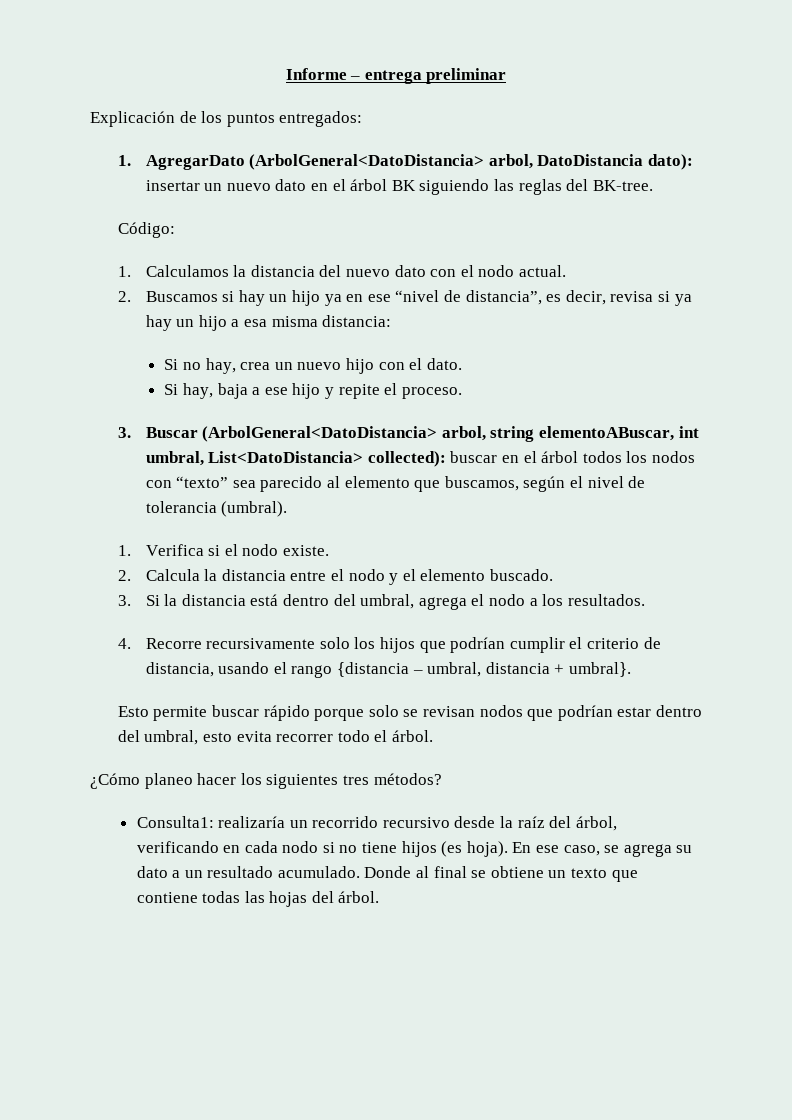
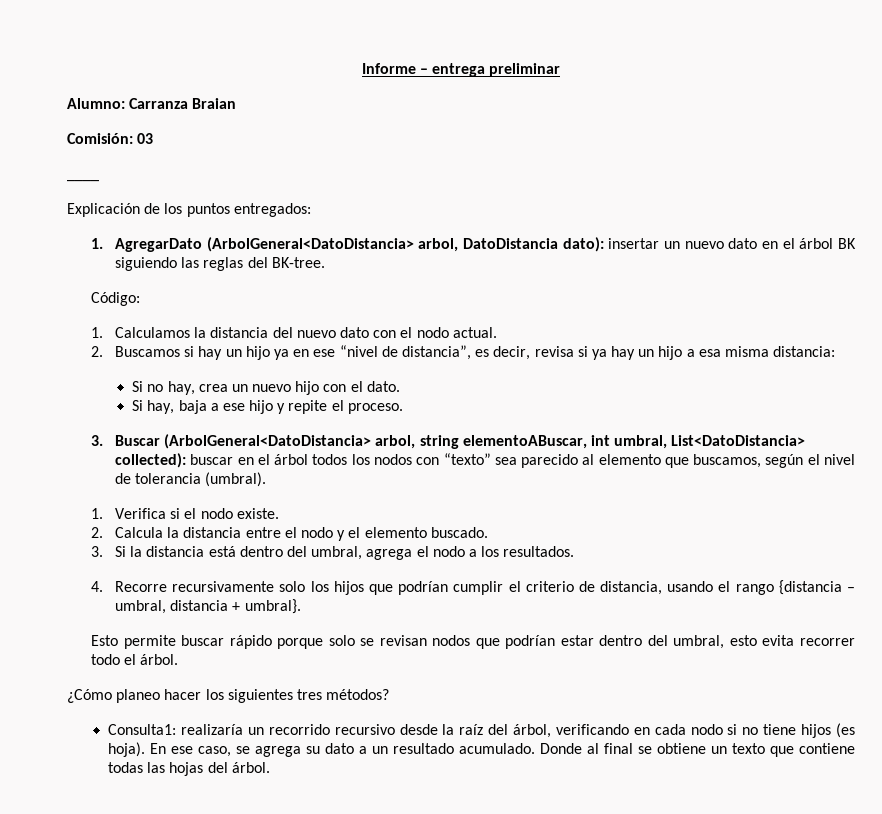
+ Alumno: Carranza Braian
+ Comisión: 03
+ ____

